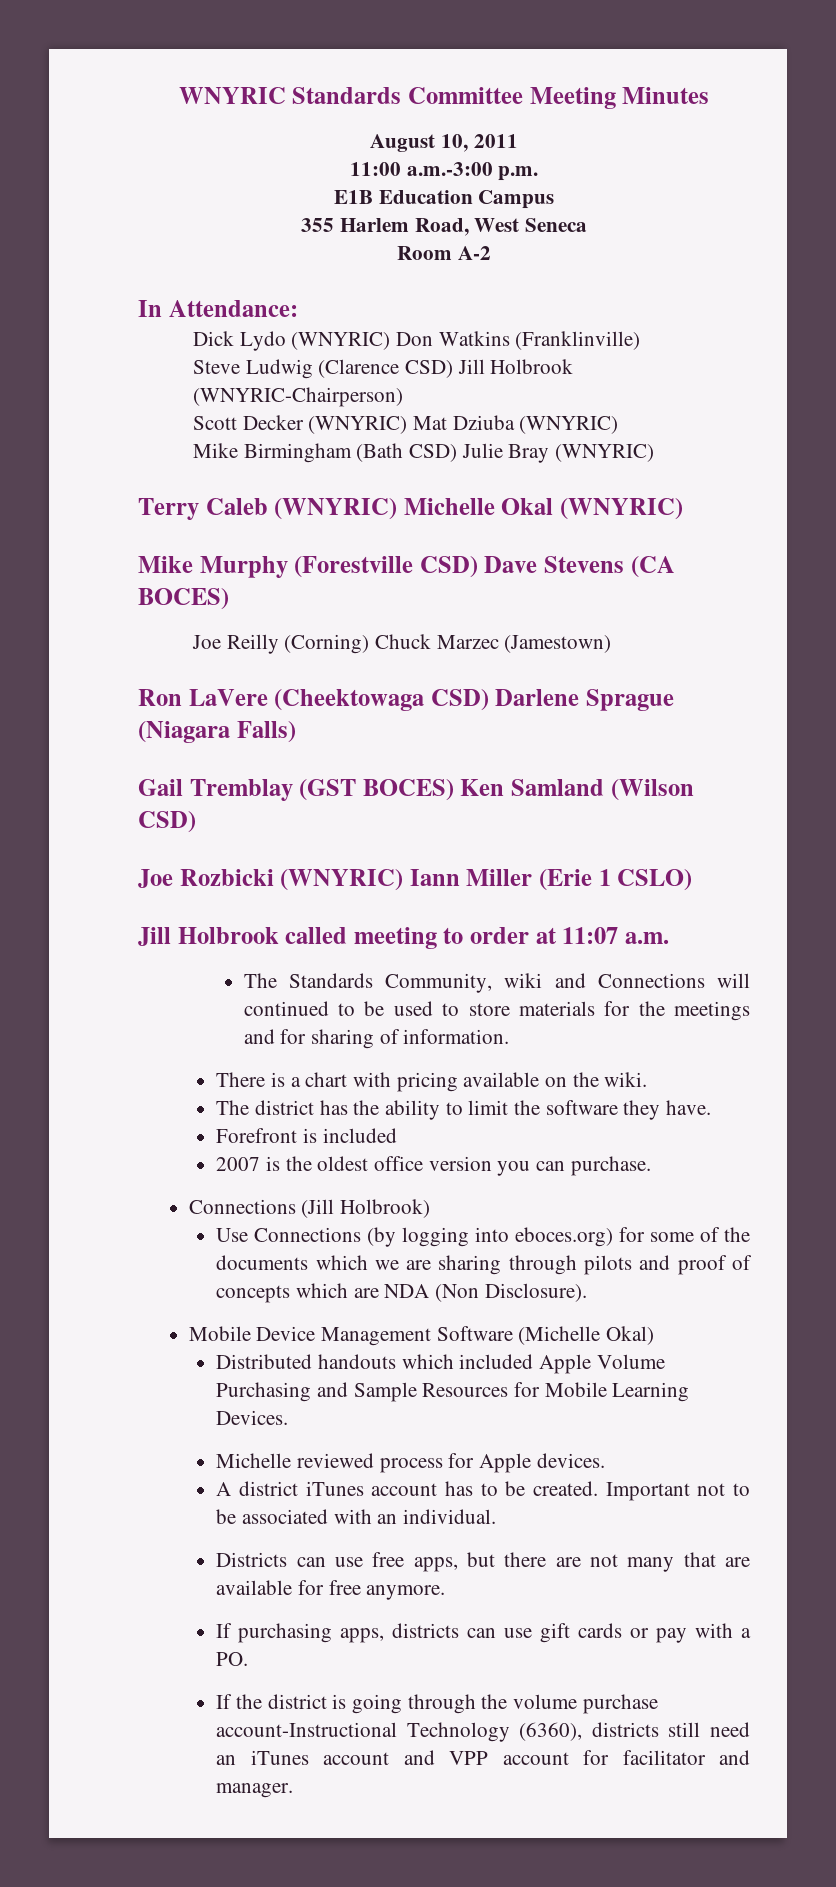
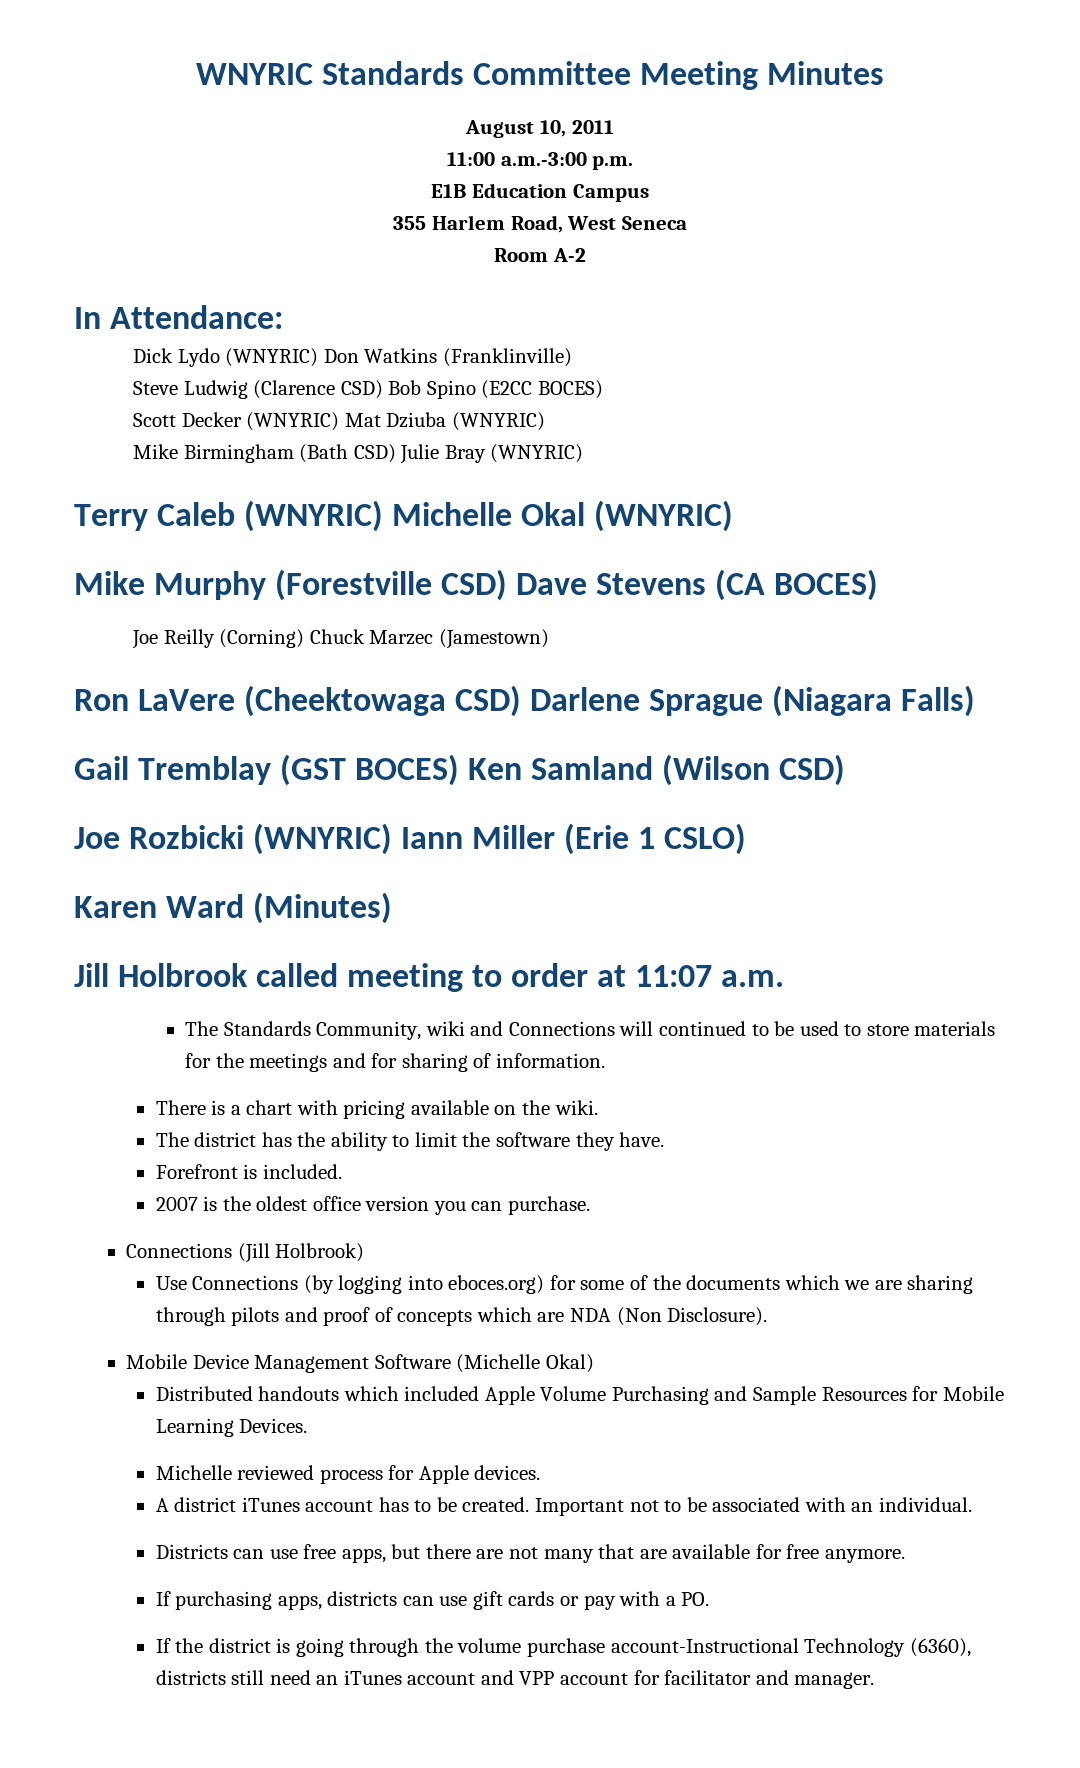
- Steve Ludwig (Clarence CSD) Jill Holbrook (WNYRIC-Chairperson)
+ Steve Ludwig (Clarence CSD) Bob Spino (E2CC BOCES)
+ Karen Ward (Minutes)
- Forefront is included
+ Forefront is included.

